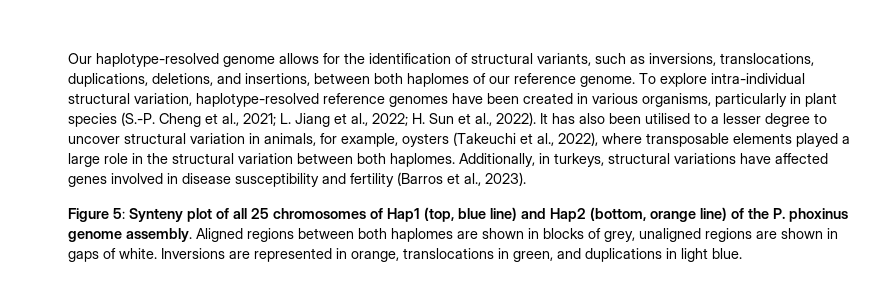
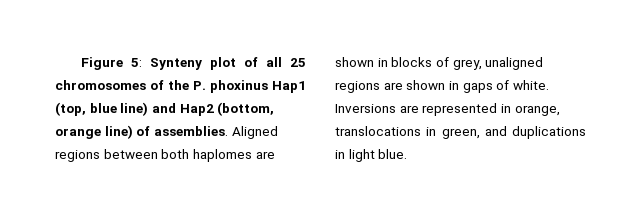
- Our haplotype-resolved genome allows for the identification of structural variants, such as inversions, translocations, duplications, deletions, and insertions, between both haplomes of our reference genome. To explore intra-individual structural variation, haplotype-resolved reference genomes have been created in various organisms, particularly in plant species (S.-P. Cheng et al., 2021; L. Jiang et al., 2022; H. Sun et al., 2022). It has also been utilised to a lesser degree to uncover structural variation in animals, for example, oysters (Takeuchi et al., 2022), where transposable elements played a large role in the structural variation between both haplomes. Additionally, in turkeys, structural variations have affected genes involved in disease susceptibility and fertility (Barros et al., 2023).
- Figure 5: Synteny plot of all 25 chromosomes of Hap1 (top, blue line) and Hap2 (bottom, orange line) of the P. phoxinus genome assembly.
+ Figure 5: Synteny plot of all 25 chromosomes of the P. phoxinus Hap1 (top, blue line) and Hap2 (bottom, orange line) of assemblies.

